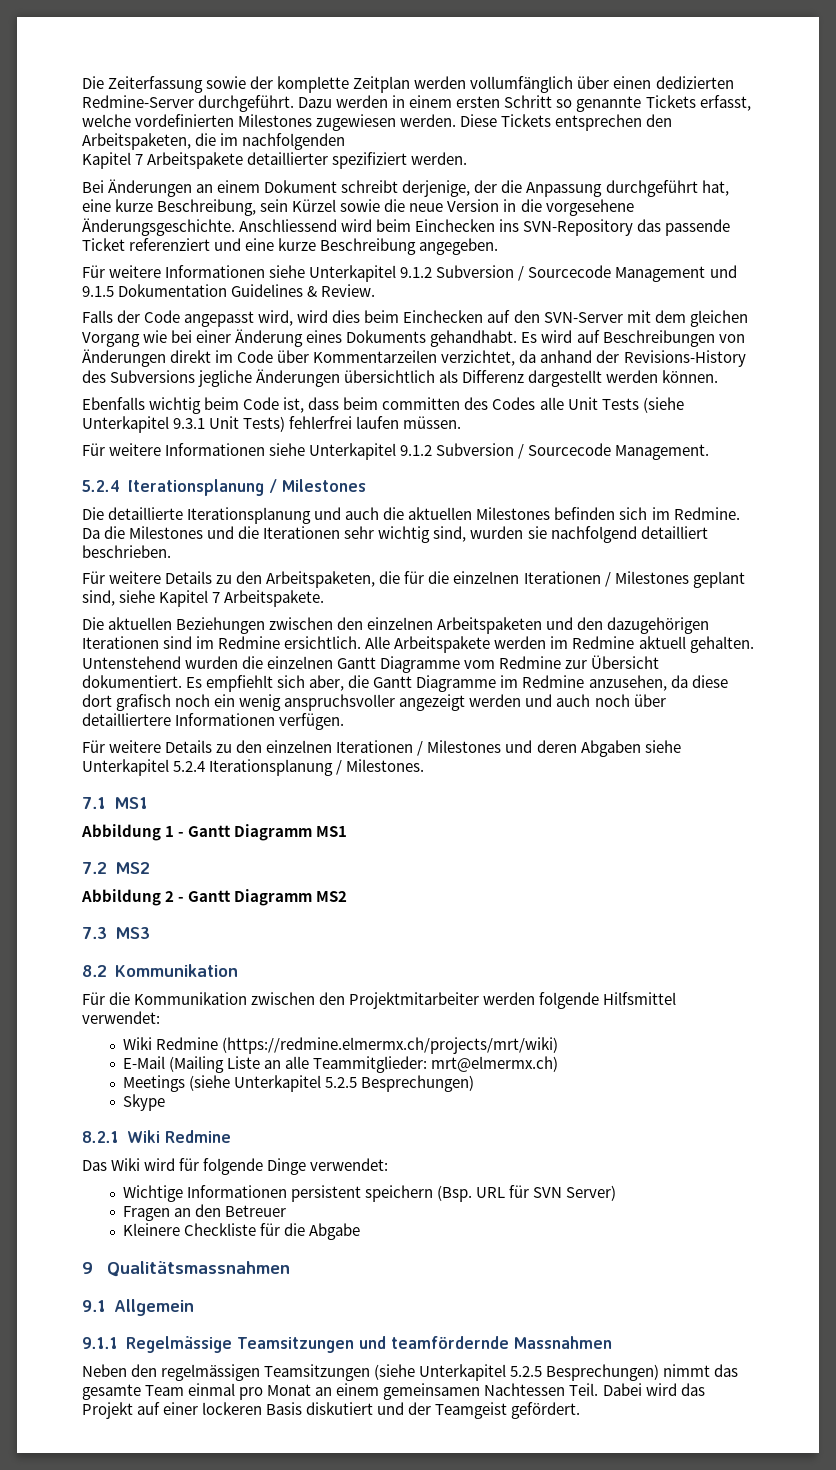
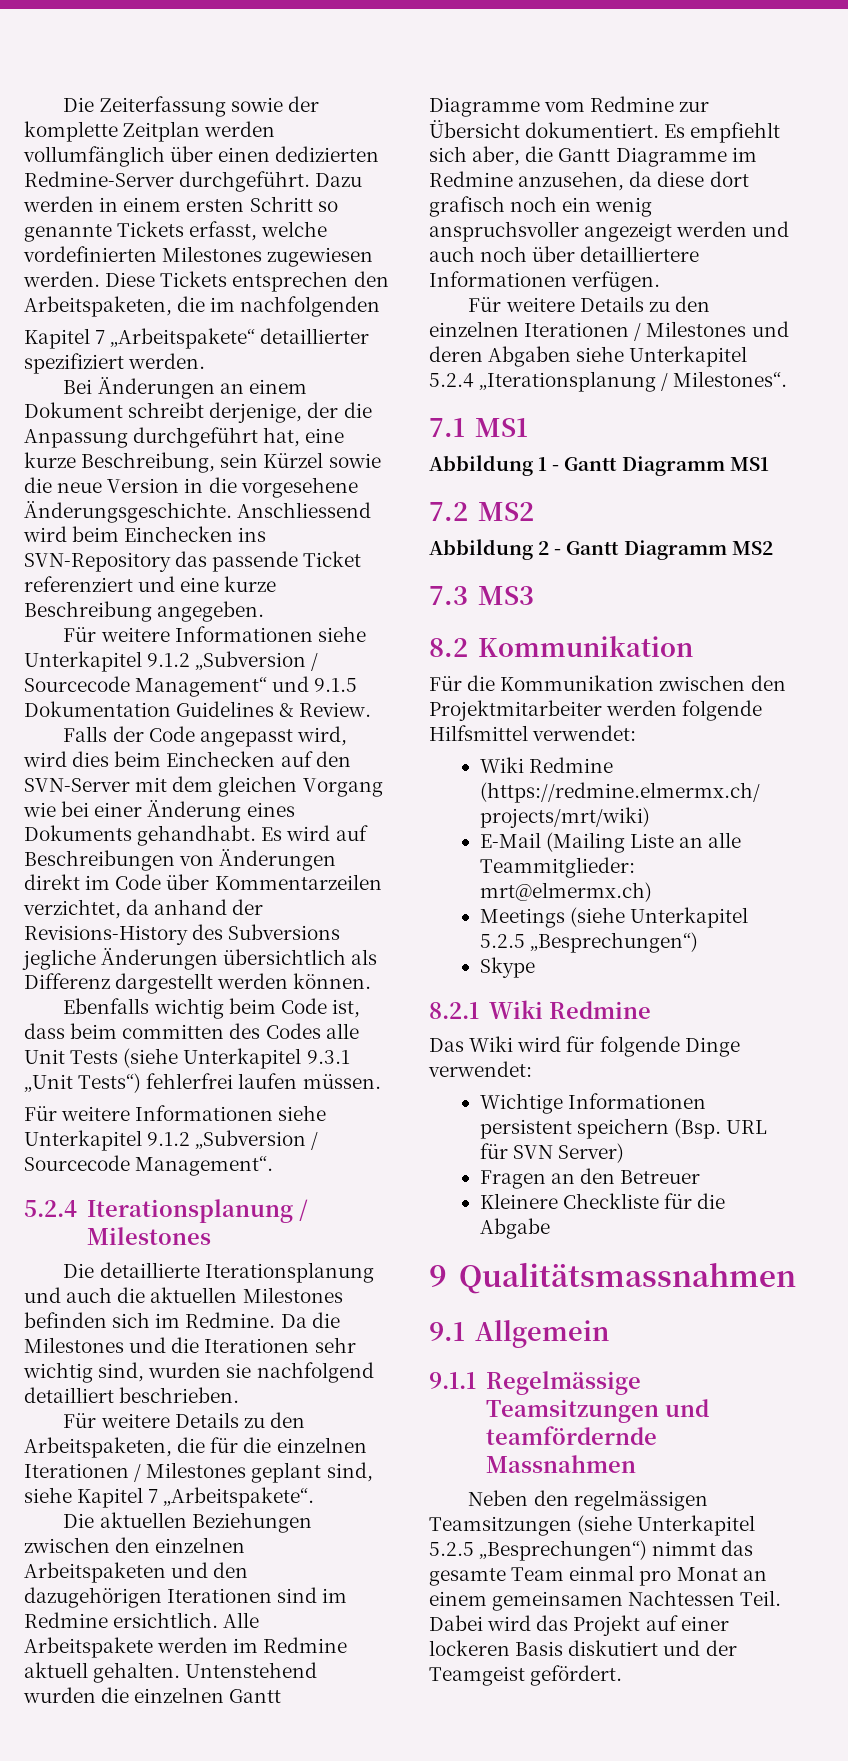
- Kapitel 7 Arbeitspakete detaillierter spezifiziert werden.
+ Kapitel 7 „Arbeitspakete“ detaillierter spezifiziert werden.
- Für weitere Informationen siehe Unterkapitel 9.1.2 Subversion / Sourcecode Management und 9.1.5 Dokumentation Guidelines & Review.
+ Für weitere Informationen siehe Unterkapitel 9.1.2 „Subversion / Sourcecode Management“ und 9.1.5 Dokumentation Guidelines & Review.
- Ebenfalls wichtig beim Code ist, dass beim committen des Codes alle Unit Tests (siehe Unterkapitel 9.3.1 Unit Tests) fehlerfrei laufen müssen.
+ Ebenfalls wichtig beim Code ist, dass beim committen des Codes alle Unit Tests (siehe Unterkapitel 9.3.1 „Unit Tests“) fehlerfrei laufen müssen.
- Für weitere Informationen siehe Unterkapitel 9.1.2 Subversion / Sourcecode Management.
+ Für weitere Informationen siehe Unterkapitel 9.1.2 „Subversion / Sourcecode Management“.
- Für weitere Details zu den Arbeitspaketen, die für die einzelnen Iterationen / Milestones geplant sind, siehe Kapitel 7 Arbeitspakete.
+ Für weitere Details zu den Arbeitspaketen, die für die einzelnen Iterationen / Milestones geplant sind, siehe Kapitel 7 „Arbeitspakete“.
- Für weitere Details zu den einzelnen Iterationen / Milestones und deren Abgaben siehe Unterkapitel 5.2.4 Iterationsplanung / Milestones.
+ Für weitere Details zu den einzelnen Iterationen / Milestones und deren Abgaben siehe Unterkapitel 5.2.4 „Iterationsplanung / Milestones“.
- Meetings (siehe Unterkapitel 5.2.5 Besprechungen)
+ Meetings (siehe Unterkapitel 5.2.5 „Besprechungen“)
- Neben den regelmässigen Teamsitzungen (siehe Unterkapitel 5.2.5 Besprechungen) nimmt das gesamte Team einmal pro Monat an einem gemeinsamen Nachtessen Teil.
+ Neben den regelmässigen Teamsitzungen (siehe Unterkapitel 5.2.5 „Besprechungen“) nimmt das gesamte Team einmal pro Monat an einem gemeinsamen Nachtessen Teil.

